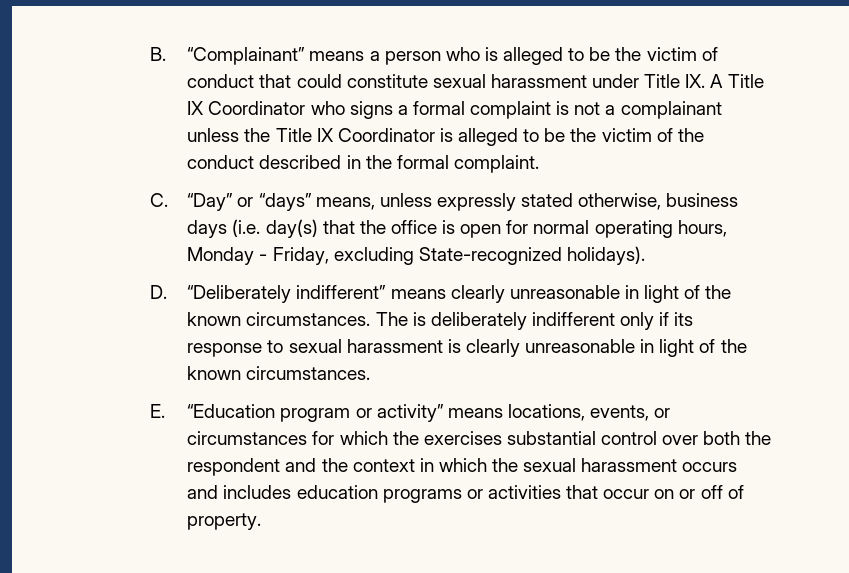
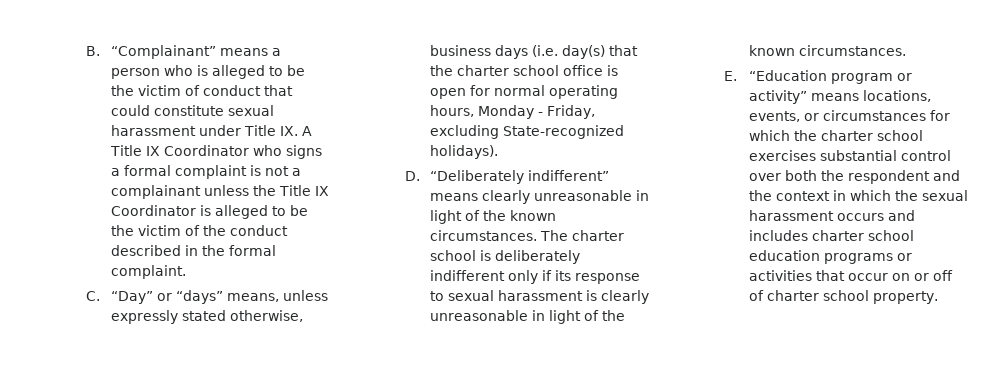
- C. “Day” or “days” means, unless expressly stated otherwise, business days (i.e. day(s) that the office is open for normal operating hours, Monday - Friday, excluding State-recognized holidays).
+ C. “Day” or “days” means, unless expressly stated otherwise, business days (i.e. day(s) that the charter school office is open for normal operating hours, Monday - Friday, excluding State-recognized holidays).
- The is deliberately indifferent only if its response to sexual harassment is clearly unreasonable in light of the known circumstances.
+ The charter school is deliberately indifferent only if its response to sexual harassment is clearly unreasonable in light of the known circumstances.
- E. “Education program or activity” means locations, events, or circumstances for which the exercises substantial control over both the respondent and the context in which the sexual harassment occurs and includes education programs or activities that occur on or off of property.
+ E. “Education program or activity” means locations, events, or circumstances for which the charter school exercises substantial control over both the respondent and the context in which the sexual harassment occurs and includes charter school education programs or activities that occur on or off of charter school property.

